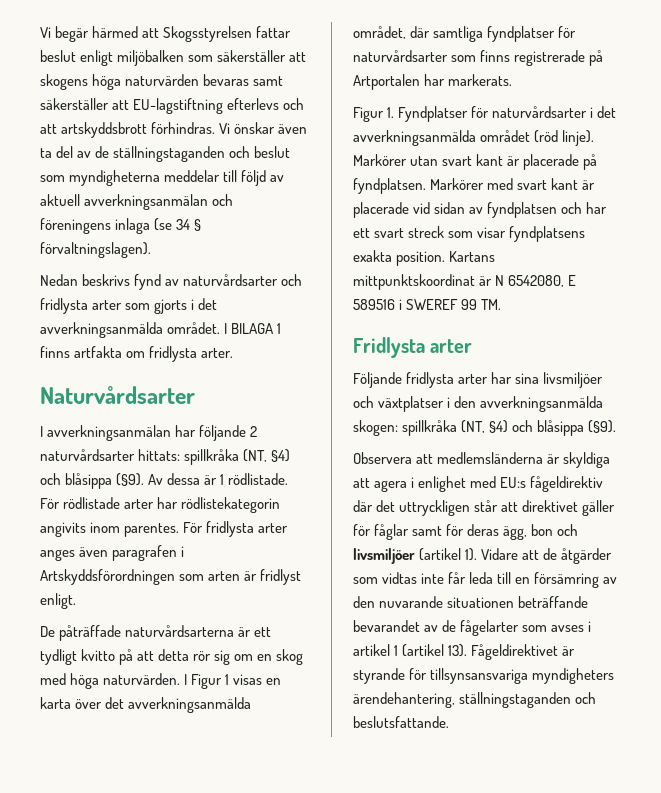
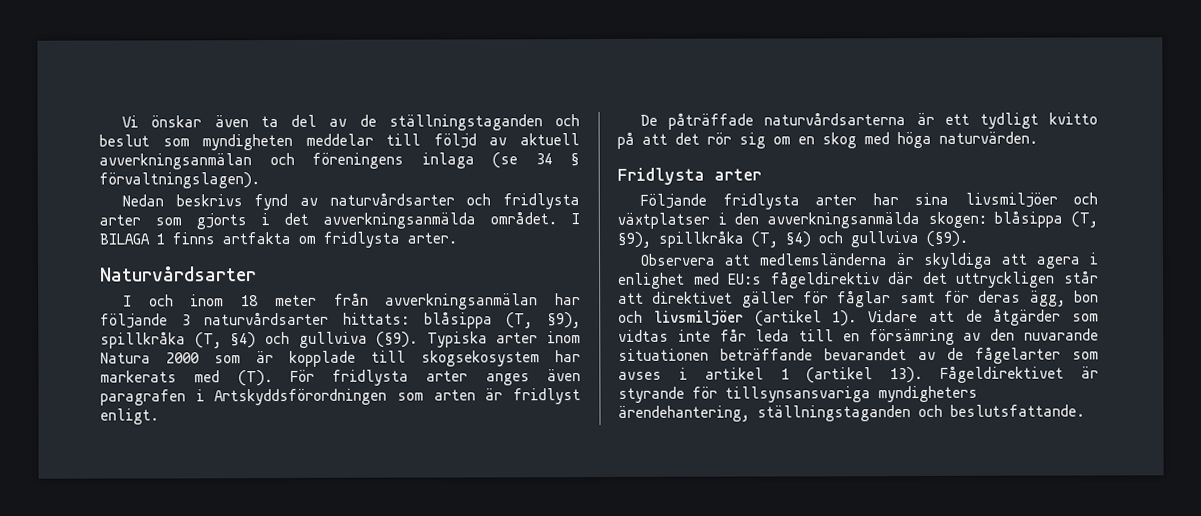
- Vi begär härmed att Skogsstyrelsen fattar beslut enligt miljöbalken som säkerställer att skogens höga naturvärden bevaras samt säkerställer att EU-lagstiftning efterlevs och att artskyddsbrott förhindras. Vi önskar även ta del av de ställningstaganden och beslut som myndigheterna meddelar till följd av aktuell avverkningsanmälan och föreningens inlaga (se 34 § förvaltningslagen).
+ Vi önskar även ta del av de ställningstaganden och beslut som myndigheten meddelar till följd av aktuell avverkningsanmälan och föreningens inlaga (se 34 § förvaltningslagen).
- I avverkningsanmälan har följande 2 naturvårdsarter hittats: spillkråka (NT, §4) och blåsippa (§9). Av dessa är 1 rödlistade. För rödlistade arter har rödlistekategorin angivits inom parentes. För fridlysta arter anges även paragrafen i Artskyddsförordningen som arten är fridlyst enligt.
+ I och inom 18 meter från avverkningsanmälan har följande 3 naturvårdsarter hittats: blåsippa (T, §9), spillkråka (T, §4) och gullviva (§9). Typiska arter inom Natura 2000 som är kopplade till skogsekosystem har markerats med (T). För fridlysta arter anges även paragrafen i Artskyddsförordningen som arten är fridlyst enligt.
- De påträffade naturvårdsarterna är ett tydligt kvitto på att detta rör sig om en skog med höga naturvärden. I Figur 1 visas en karta över det avverkningsanmälda området, där samtliga fyndplatser för naturvårdsarter som finns registrerade på Artportalen har markerats.
- Figur 1. Fyndplatser för naturvårdsarter i det avverkningsanmälda området (röd linje). Markörer utan svart kant är placerade på fyndplatsen. Markörer med svart kant är placerade vid sidan av fyndplatsen och har ett svart streck som visar fyndplatsens exakta position. Kartans mittpunktskoordinat är N 6542080, E 589516 i SWEREF 99 TM.
+ De påträffade naturvårdsarterna är ett tydligt kvitto på att det rör sig om en skog med höga naturvärden.
- Följande fridlysta arter har sina livsmiljöer och växtplatser i den avverkningsanmälda skogen: spillkråka (NT, §4) och blåsippa (§9).
+ Följande fridlysta arter har sina livsmiljöer och växtplatser i den avverkningsanmälda skogen: blåsippa (T, §9), spillkråka (T, §4) och gullviva (§9).

